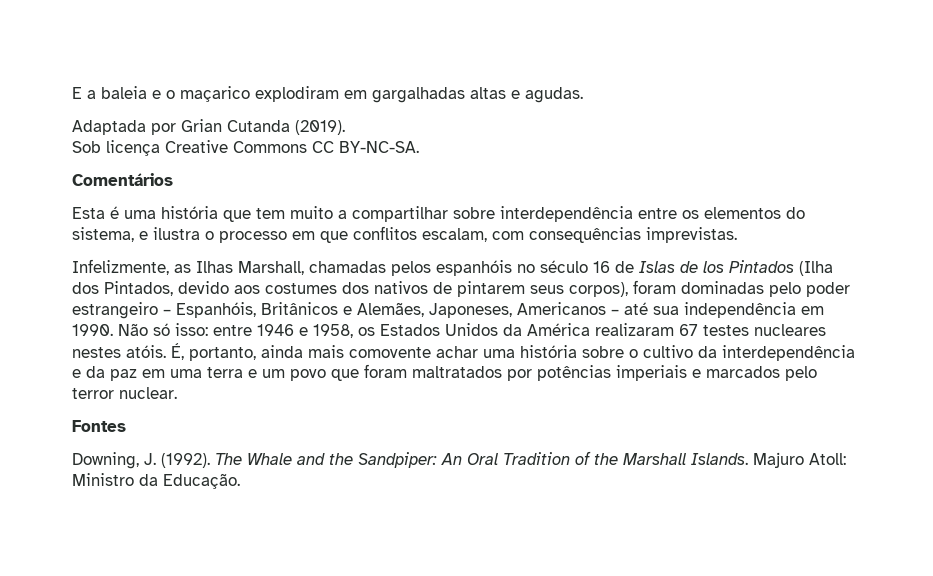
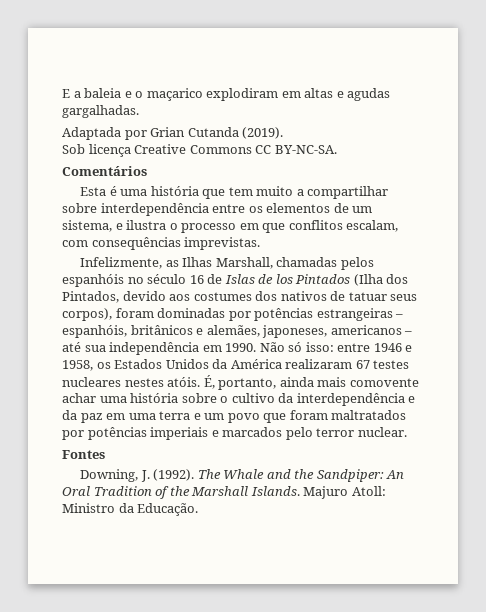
- E a baleia e o maçarico explodiram em gargalhadas altas e agudas.
+ E a baleia e o maçarico explodiram em altas e agudas gargalhadas.
- Esta é uma história que tem muito a compartilhar sobre interdependência entre os elementos do sistema, e ilustra o processo em que conflitos escalam, com consequências imprevistas.
+ Esta é uma história que tem muito a compartilhar sobre interdependência entre os elementos de um sistema, e ilustra o processo em que conflitos escalam, com consequências imprevistas.
- Infelizmente, as Ilhas Marshall, chamadas pelos espanhóis no século 16 de Islas de los Pintados (Ilha dos Pintados, devido aos costumes dos nativos de pintarem seus corpos), foram dominadas pelo poder estrangeiro – Espanhóis, Britânicos e Alemães, Japoneses, Americanos – até sua independência em 1990.
+ Infelizmente, as Ilhas Marshall, chamadas pelos espanhóis no século 16 de Islas de los Pintados (Ilha dos Pintados, devido aos costumes dos nativos de tatuar seus corpos), foram dominadas por potências estrangeiras – espanhóis, britânicos e alemães, japoneses, americanos – até sua independência em 1990.

